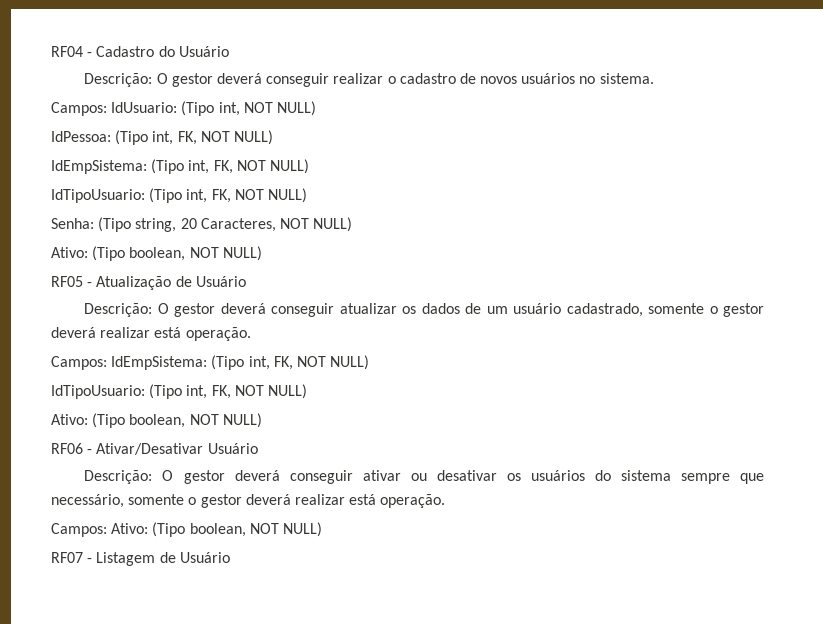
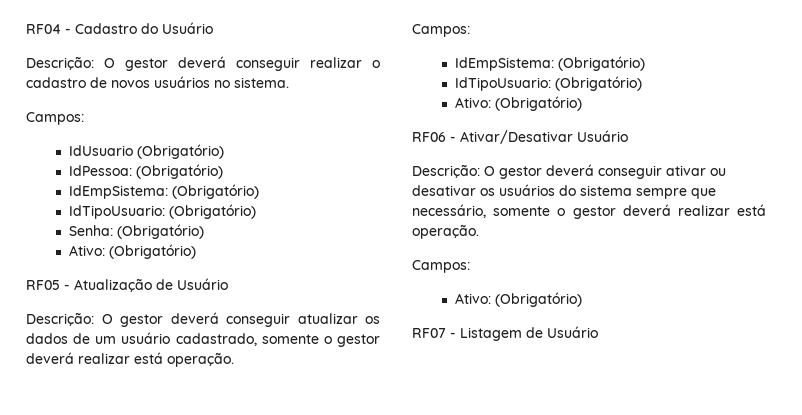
  Descrição: O gestor deverá conseguir realizar o cadastro de novos usuários no sistema.
- Campos: IdUsuario: (Tipo int, NOT NULL)
- IdPessoa: (Tipo int, FK, NOT NULL)
- IdEmpSistema: (Tipo int, FK, NOT NULL)
- IdTipoUsuario: (Tipo int, FK, NOT NULL)
- Senha: (Tipo string, 20 Caracteres, NOT NULL)
- Ativo: (Tipo boolean, NOT NULL)
+ Campos:
+ IdUsuario (Obrigatório)
+ IdPessoa: (Obrigatório)
+ IdEmpSistema: (Obrigatório)
+ IdTipoUsuario: (Obrigatório)
+ Senha: (Obrigatório)
+ Ativo: (Obrigatório)
  Descrição: O gestor deverá conseguir atualizar os dados de um usuário cadastrado, somente o gestor deverá realizar está operação.
- Campos: IdEmpSistema: (Tipo int, FK, NOT NULL)
- IdTipoUsuario: (Tipo int, FK, NOT NULL)
- Ativo: (Tipo boolean, NOT NULL)
+ Campos:
+ IdEmpSistema: (Obrigatório)
+ IdTipoUsuario: (Obrigatório)
+ Ativo: (Obrigatório)
  Descrição: O gestor deverá conseguir ativar ou desativar os usuários do sistema sempre que necessário, somente o gestor deverá realizar está operação.
- Campos: Ativo: (Tipo boolean, NOT NULL)
+ Campos:
+ Ativo: (Obrigatório)

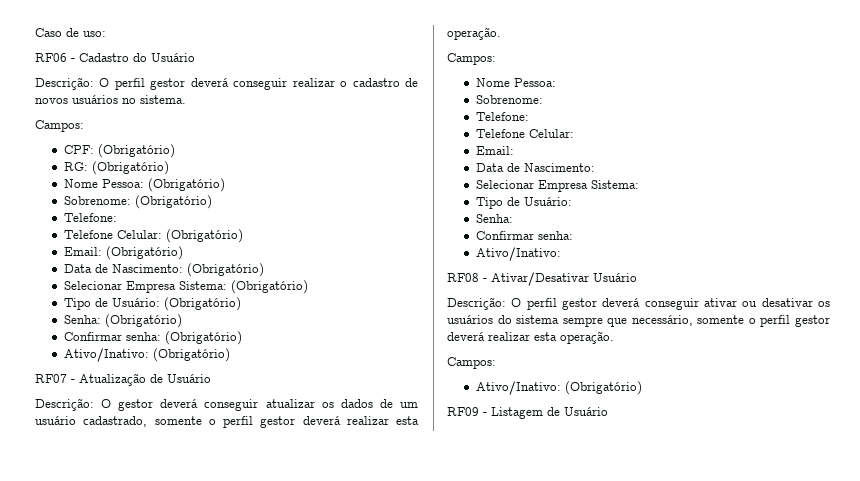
- RF04 - Cadastro do Usuário
+ Caso de uso:
+ RF06 - Cadastro do Usuário
- Descrição: O gestor deverá conseguir realizar o cadastro de novos usuários no sistema.
+ Descrição: O perfil gestor deverá conseguir realizar o cadastro de novos usuários no sistema.
- IdUsuario (Obrigatório)
- IdPessoa: (Obrigatório)
- IdEmpSistema: (Obrigatório)
- IdTipoUsuario: (Obrigatório)
+ CPF: (Obrigatório)
+ RG: (Obrigatório)
+ Nome Pessoa: (Obrigatório)
+ Sobrenome: (Obrigatório)
+ Telefone:
+ Telefone Celular: (Obrigatório)
+ Email: (Obrigatório)
+ Data de Nascimento: (Obrigatório)
+ Selecionar Empresa Sistema: (Obrigatório)
+ Tipo de Usuário: (Obrigatório)
  Senha: (Obrigatório)
- Ativo: (Obrigatório)
- RF05 - Atualização de Usuário
+ Confirmar senha: (Obrigatório)
+ Ativo/Inativo: (Obrigatório)
+ RF07 - Atualização de Usuário
- Descrição: O gestor deverá conseguir atualizar os dados de um usuário cadastrado, somente o gestor deverá realizar está operação.
+ Descrição: O gestor deverá conseguir atualizar os dados de um usuário cadastrado, somente o perfil gestor deverá realizar esta operação.
  Campos:
- IdEmpSistema: (Obrigatório)
- IdTipoUsuario: (Obrigatório)
- Ativo: (Obrigatório)
- RF06 - Ativar/Desativar Usuário
+ Nome Pessoa:
+ Sobrenome:
+ Telefone:
+ Telefone Celular:
+ Email:
+ Data de Nascimento:
+ Selecionar Empresa Sistema:
+ Tipo de Usuário:
+ Senha:
+ Confirmar senha:
+ Ativo/Inativo:
+ RF08 - Ativar/Desativar Usuário
- Descrição: O gestor deverá conseguir ativar ou desativar os usuários do sistema sempre que necessário, somente o gestor deverá realizar está operação.
+ Descrição: O perfil gestor deverá conseguir ativar ou desativar os usuários do sistema sempre que necessário, somente o perfil gestor deverá realizar esta operação.
  Campos:
- Ativo: (Obrigatório)
- RF07 - Listagem de Usuário
+ Ativo/Inativo: (Obrigatório)
+ RF09 - Listagem de Usuário

